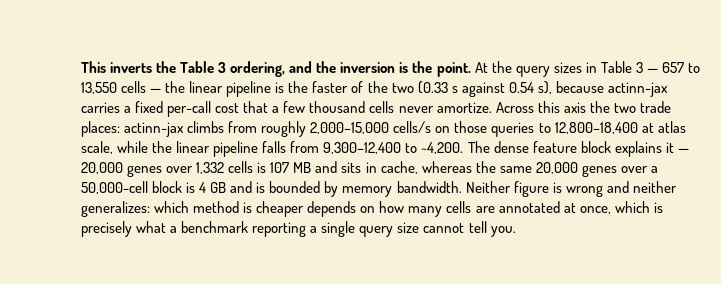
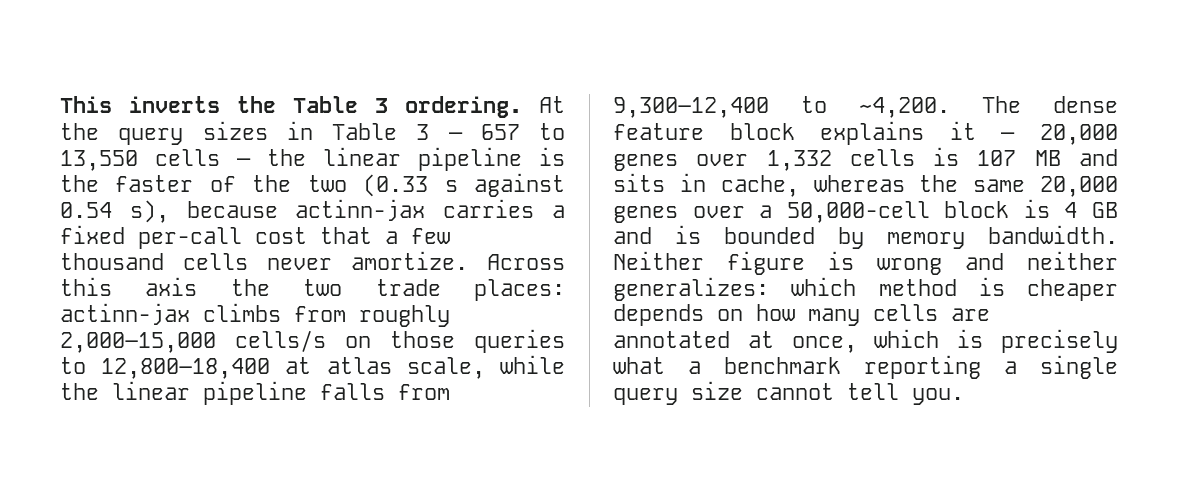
- This inverts the Table 3 ordering, and the inversion is the point.
+ This inverts the Table 3 ordering.

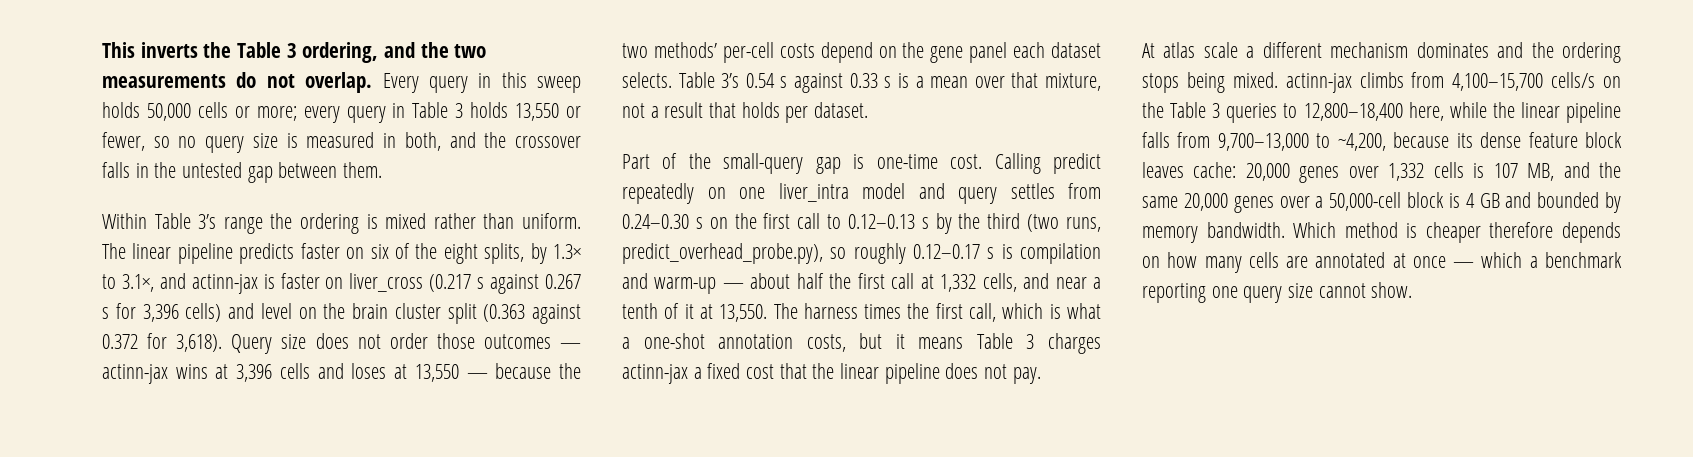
- This inverts the Table 3 ordering. At the query sizes in Table 3 — 657 to 13,550 cells — the linear pipeline is the faster of the two (0.33 s against 0.54 s), because actinn-jax carries a fixed per-call cost that a few thousand cells never amortize. Across this axis the two trade places: actinn-jax climbs from roughly 2,000–15,000 cells/s on those queries to 12,800–18,400 at atlas scale, while the linear pipeline falls from 9,300–12,400 to ~4,200. The dense feature block explains it — 20,000 genes over 1,332 cells is 107 MB and sits in cache, whereas the same 20,000 genes over a 50,000-cell block is 4 GB and is bounded by memory bandwidth.
+ This inverts the Table 3 ordering, and the two measurements do not overlap. Every query in this sweep holds 50,000 cells or more; every query in Table 3 holds 13,550 or fewer, so no query size is measured in both, and the crossover falls in the untested gap between them.
+ Within Table 3’s range the ordering is mixed rather than uniform. The linear pipeline predicts faster on six of the eight splits, by 1.3× to 3.1×, and actinn-jax is faster on liver_cross (0.217 s against 0.267 s for 3,396 cells) and level on the brain cluster split (0.363 against 0.372 for 3,618). Query size does not order those outcomes — actinn-jax wins at 3,396 cells and loses at 13,550 — because the two methods’ per-cell costs depend on the gene panel each dataset selects. Table 3’s 0.54 s against 0.33 s is a mean over that mixture, not a result that holds per dataset.
+ Part of the small-query gap is one-time cost. Calling predict repeatedly on one liver_intra model and query settles from 0.24–0.30 s on the first call to 0.12–0.13 s by the third (two runs, predict_overhead_probe.py), so roughly 0.12–0.17 s is compilation and warm-up — about half the first call at 1,332 cells, and near a tenth of it at 13,550. The harness times the first call, which is what a one-shot annotation costs, but it means Table 3 charges actinn-jax a fixed cost that the linear pipeline does not pay.
+ At atlas scale a different mechanism dominates and the ordering stops being mixed. actinn-jax climbs from 4,100–15,700 cells/s on the Table 3 queries to 12,800–18,400 here, while the linear pipeline falls from 9,700–13,000 to ~4,200, because its dense feature block leaves cache: 20,000 genes over 1,332 cells is 107 MB, and the same 20,000 genes over a 50,000-cell block is 4 GB and bounded by memory bandwidth.
- Neither figure is wrong and neither generalizes: which method is cheaper depends on how many cells are annotated at once, which is precisely what a benchmark reporting a single query size cannot tell you.
+ Which method is cheaper therefore depends on how many cells are annotated at once — which a benchmark reporting one query size cannot show.

